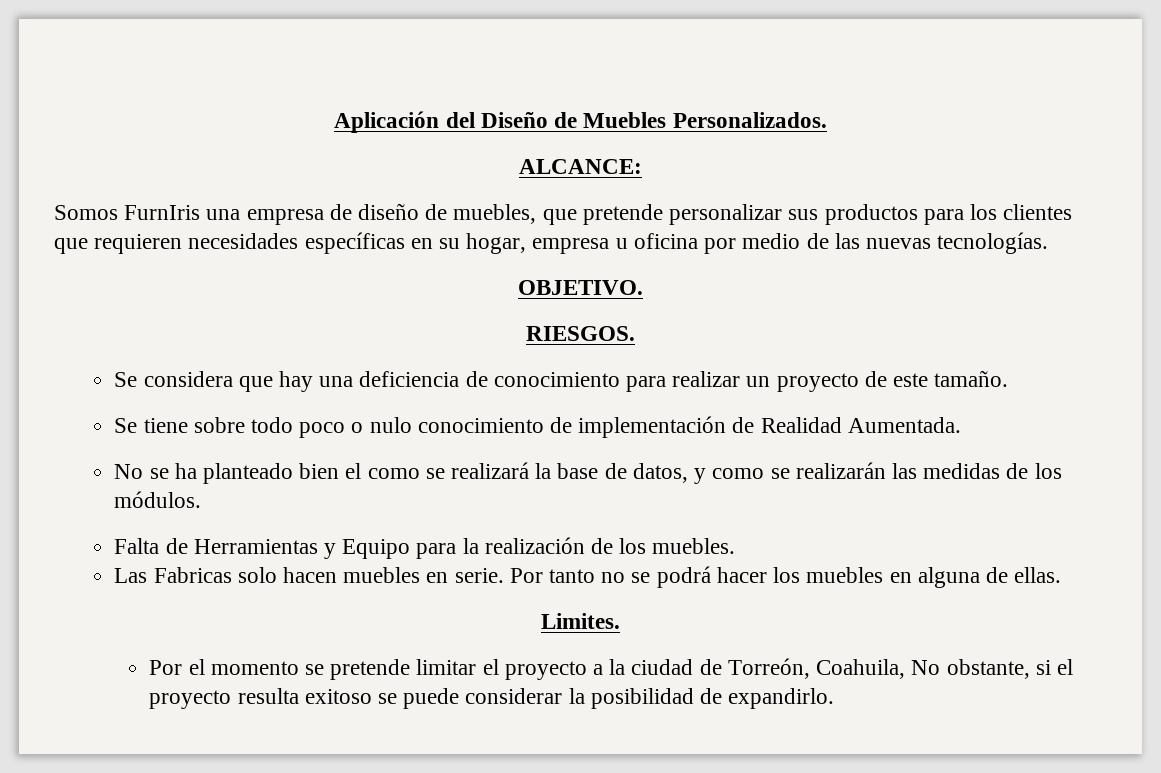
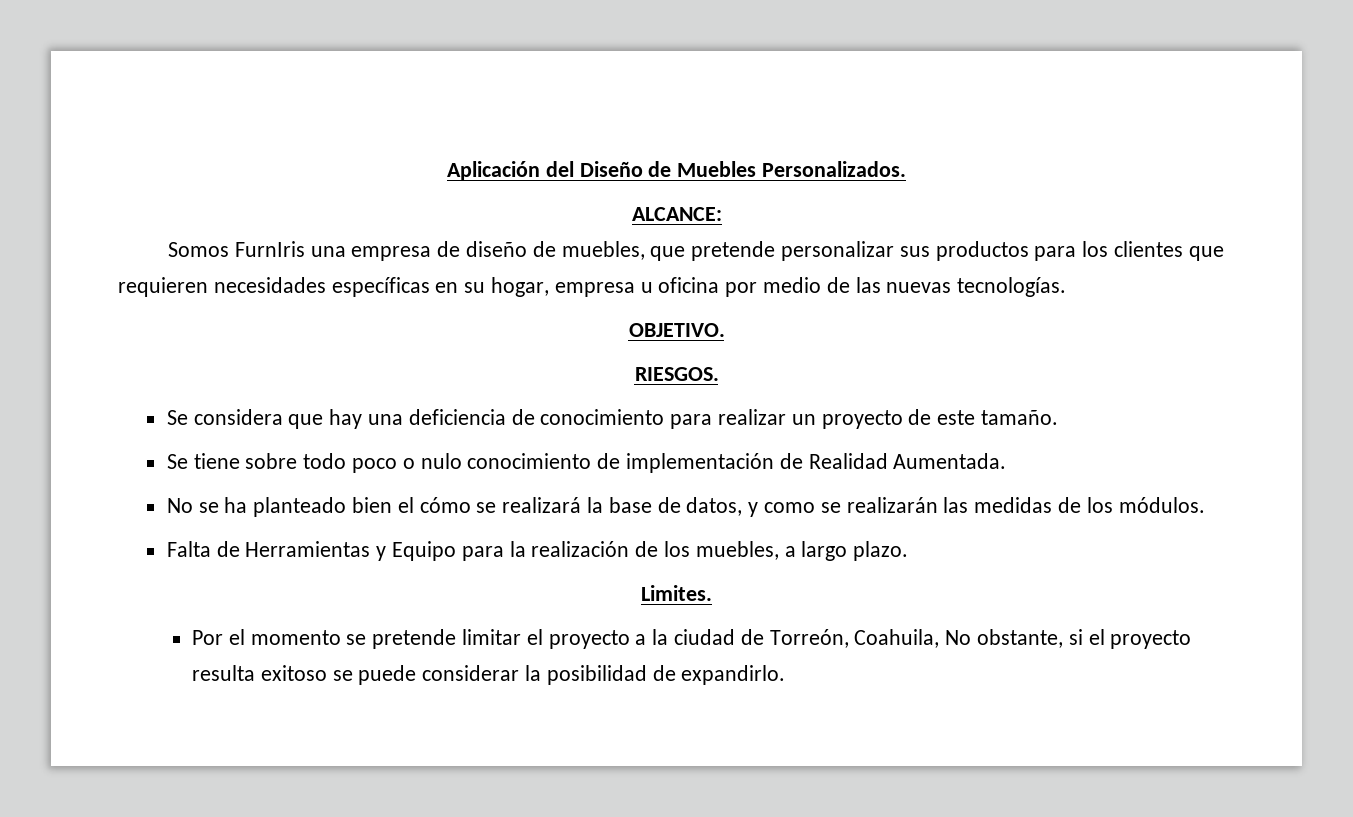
- No se ha planteado bien el como se realizará la base de datos, y como se realizarán las medidas de los módulos.
+ No se ha planteado bien el cómo se realizará la base de datos, y como se realizarán las medidas de los módulos.
- Falta de Herramientas y Equipo para la realización de los muebles.
- Las Fabricas solo hacen muebles en serie. Por tanto no se podrá hacer los muebles en alguna de ellas.
+ Falta de Herramientas y Equipo para la realización de los muebles, a largo plazo.

